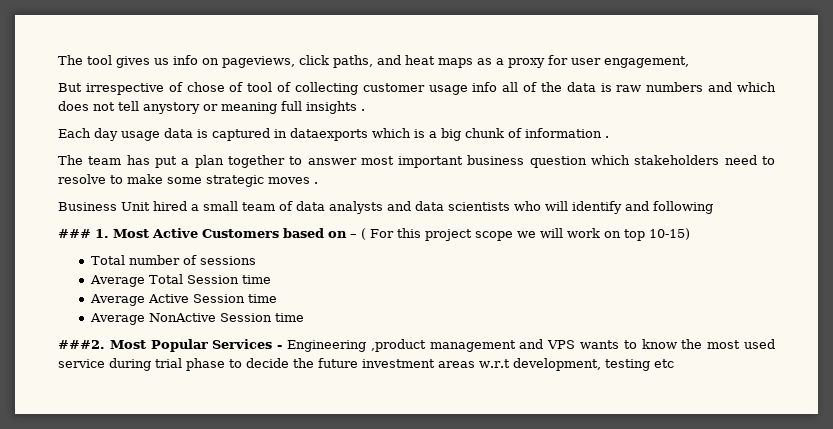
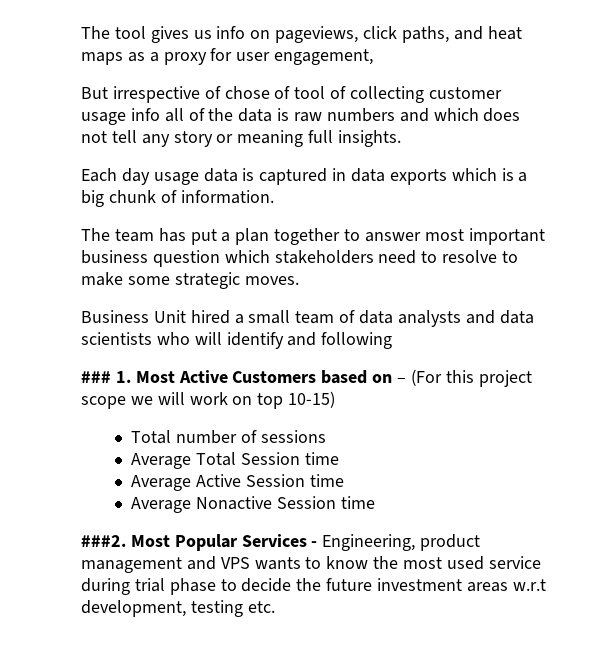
- But irrespective of chose of tool of collecting customer usage info all of the data is raw numbers and which does not tell anystory or meaning full insights .
+ But irrespective of chose of tool of collecting customer usage info all of the data is raw numbers and which does not tell any story or meaning full insights.
- Each day usage data is captured in dataexports which is a big chunk of information .
+ Each day usage data is captured in data exports which is a big chunk of information.
- The team has put a plan together to answer most important business question which stakeholders need to resolve to make some strategic moves .
+ The team has put a plan together to answer most important business question which stakeholders need to resolve to make some strategic moves.
- ### 1. Most Active Customers based on – ( For this project scope we will work on top 10-15)
+ ### 1. Most Active Customers based on – (For this project scope we will work on top 10-15)
- Average NonActive Session time
+ Average Nonactive Session time
- Most Popular Services - Engineering ,product management and VPS wants to know the most used service during trial phase to decide the future investment areas w.r.t development, testing etc
+ Most Popular Services - Engineering, product management and VPS wants to know the most used service during trial phase to decide the future investment areas w.r.t development, testing etc.

